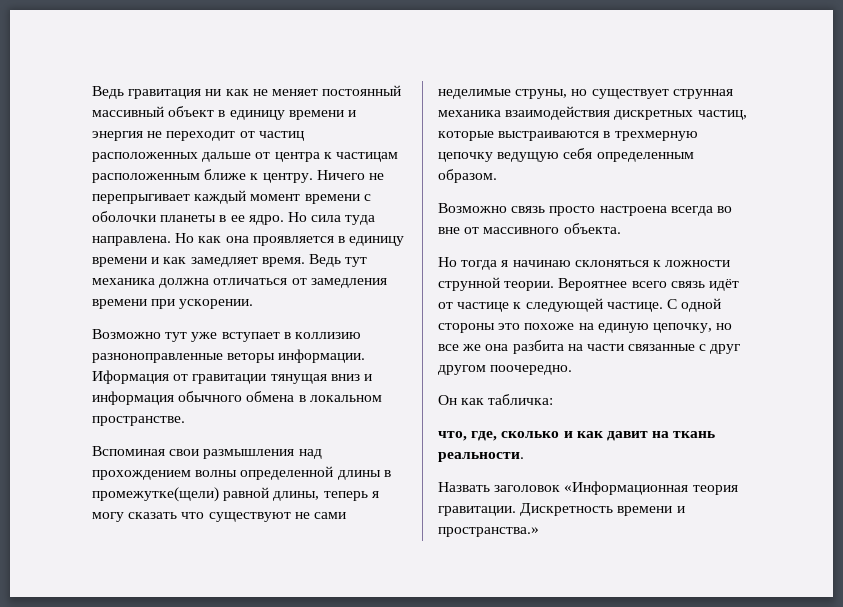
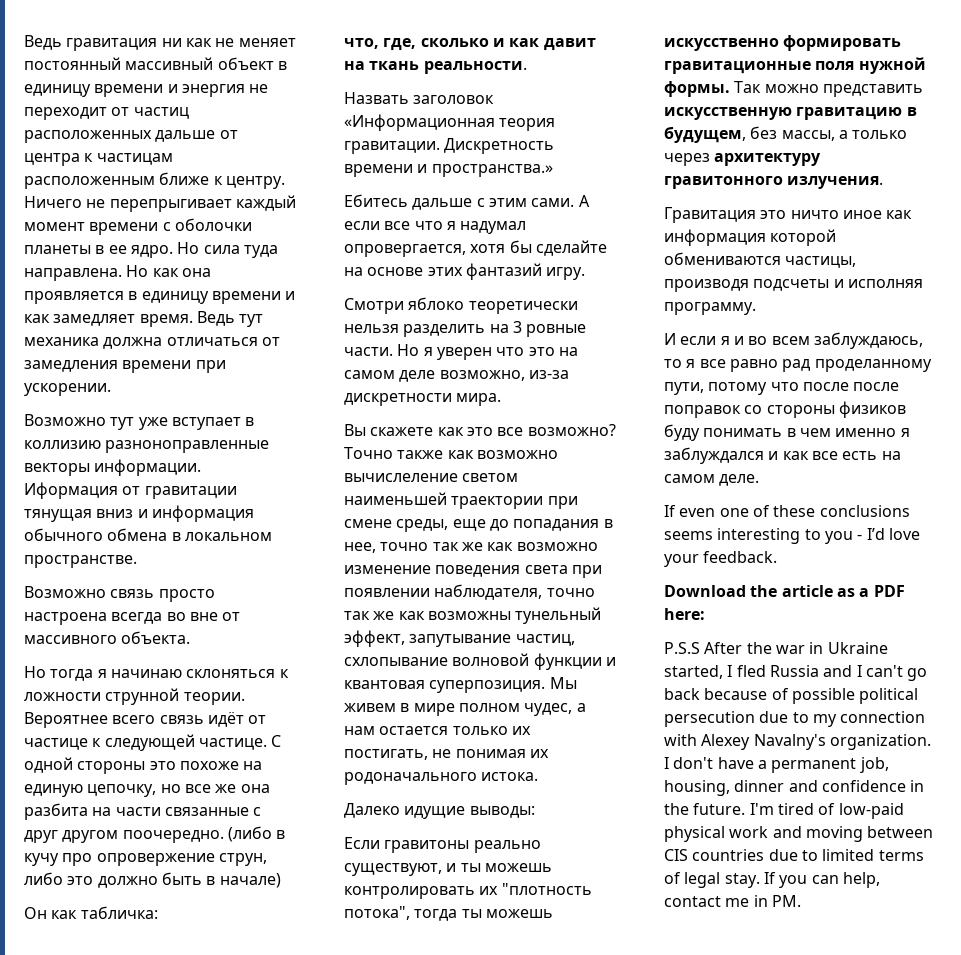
- Возможно тут уже вступает в коллизию разноноправленные веторы информации.
+ Возможно тут уже вступает в коллизию разноноправленные векторы информации.
- Вспоминая свои размышления над прохождением волны определенной длины в промежутке(щели) равной длины, теперь я могу сказать что существуют не сами неделимые струны, но существует струнная механика взаимодействия дискретных частиц, которые выстраиваются в трехмерную цепочку ведущую себя определенным образом.
+ (либо в кучу про опровержение струн, либо это должно быть в начале)
+ Ебитесь дальше с этим сами. А если все что я надумал опровергается, хотя бы сделайте на основе этих фантазий игру.
+ Смотри яблоко теоретически нельзя разделить на 3 ровные части. Но я уверен что это на самом деле возможно, из-за дискретности мира.
+ Вы скажете как это все возможно? Точно также как возможно вычислеление светом наименьшей траектории при смене среды, еще до попадания в нее, точно так же как возможно изменение поведения света при появлении наблюдателя, точно так же как возможны тунельный эффект, запутывание частиц, схлопывание волновой функции и квантовая суперпозиция. Мы живем в мире полном чудес, а нам остается только их постигать, не понимая их родоначального истока.
+ Далеко идущие выводы:
+ Если гравитоны реально существуют, и ты можешь контролировать их "плотность потока", тогда ты можешь искусственно формировать гравитационные поля нужной формы. Так можно представить искусственную гравитацию в будущем, без массы, а только через архитектуру гравитонного излучения.
+ Гравитация это ничто иное как информация которой обмениваются частицы, производя подсчеты и исполняя программу.
+ И если я и во всем заблуждаюсь, то я все равно рад проделанному пути, потому что после после поправок со стороны физиков буду понимать в чем именно я заблуждался и как все есть на самом деле.
+ If even one of these conclusions seems interesting to you - I’d love your feedback.
+ Download the article as a PDF here:
+ P.S.S After the war in Ukraine started, I fled Russia and I can't go back because of possible political persecution due to my connection with Alexey Navalny's organization. I don't have a permanent job, housing, dinner and confidence in the future. I'm tired of low-paid physical work and moving between CIS countries due to limited terms of legal stay. If you can help, contact me in PM.

